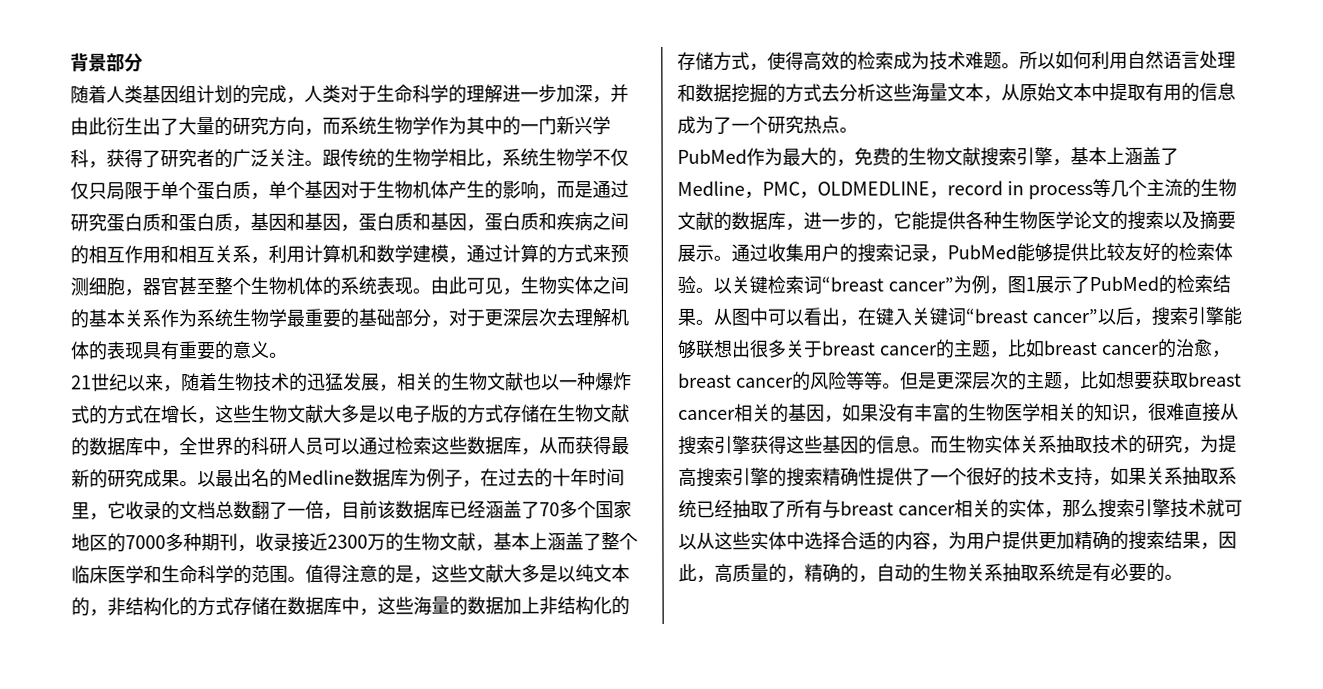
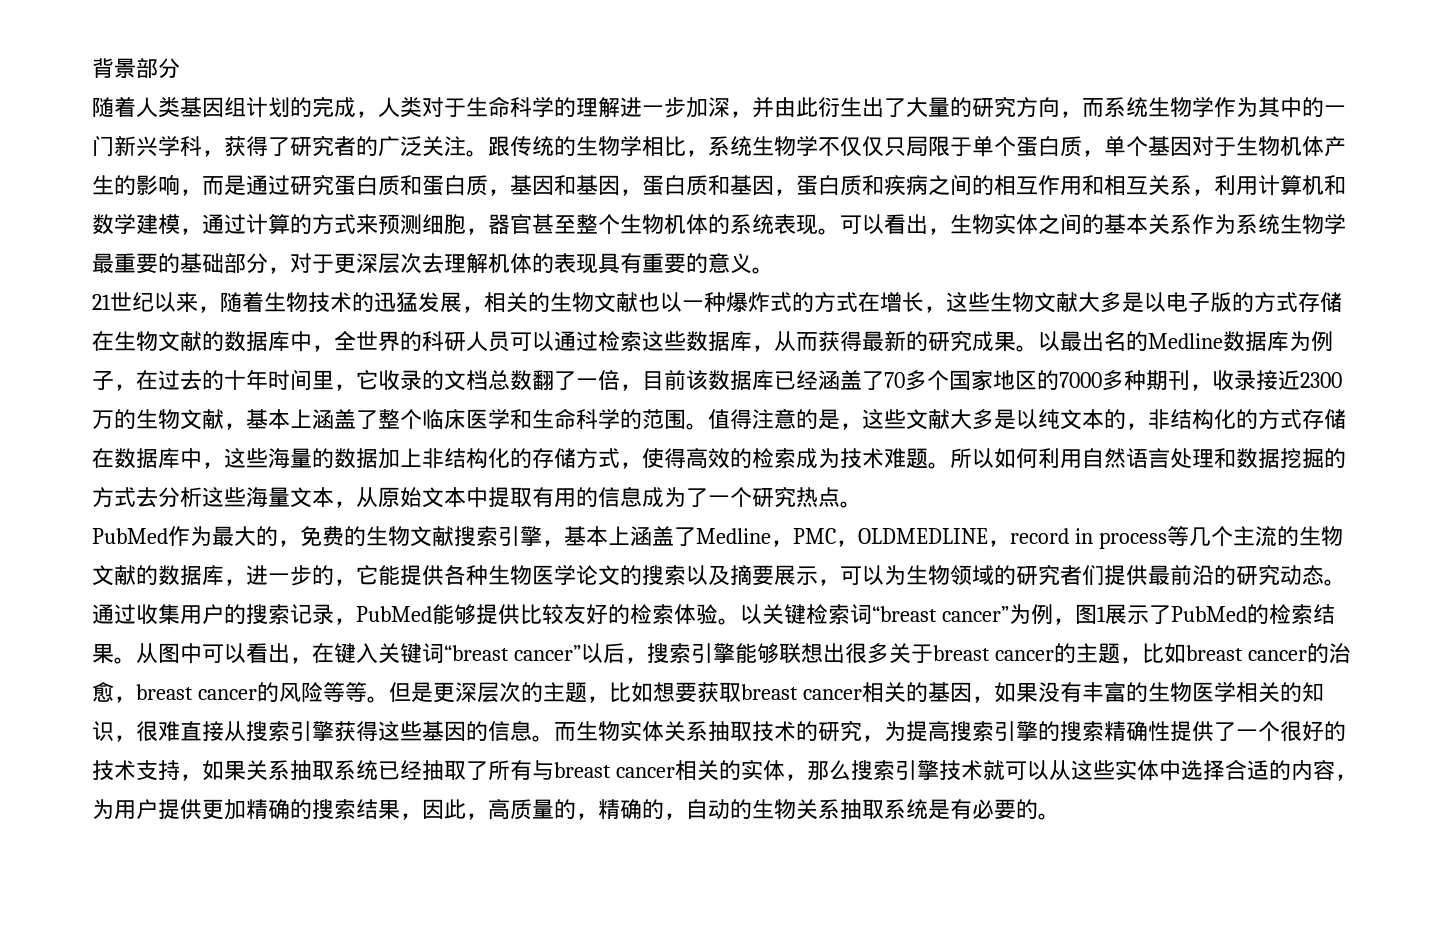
- 由此可见，生物实体之间的基本关系作为系统生物学最重要的基础部分，对于更深层次去理解机体的表现具有重要的意义。
+ 可以看出，生物实体之间的基本关系作为系统生物学最重要的基础部分，对于更深层次去理解机体的表现具有重要的意义。
- PubMed作为最大的，免费的生物文献搜索引擎，基本上涵盖了Medline，PMC，OLDMEDLINE，record in process等几个主流的生物文献的数据库，进一步的，它能提供各种生物医学论文的搜索以及摘要展示。
+ PubMed作为最大的，免费的生物文献搜索引擎，基本上涵盖了Medline，PMC，OLDMEDLINE，record in process等几个主流的生物文献的数据库，进一步的，它能提供各种生物医学论文的搜索以及摘要展示，可以为生物领域的研究者们提供最前沿的研究动态。

